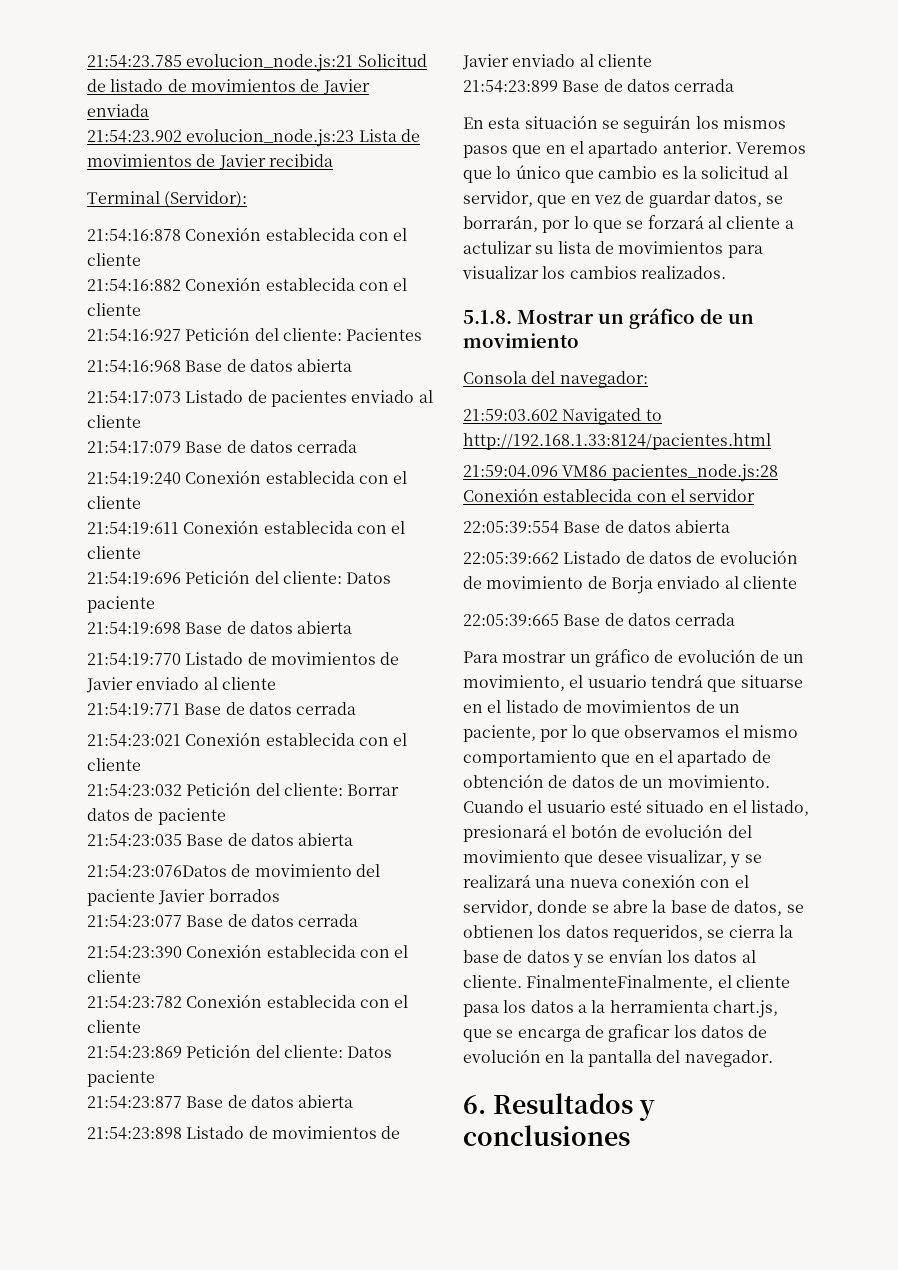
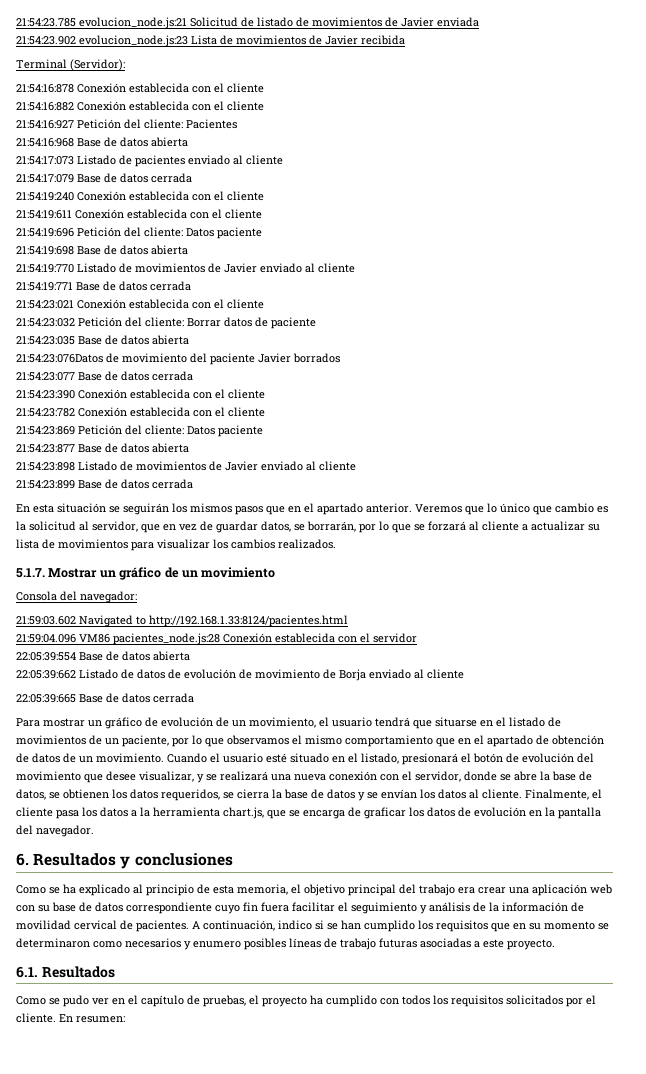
- Veremos que lo único que cambio es la solicitud al servidor, que en vez de guardar datos, se borrarán, por lo que se forzará al cliente a actulizar su lista de movimientos para visualizar los cambios realizados.
+ Veremos que lo único que cambio es la solicitud al servidor, que en vez de guardar datos, se borrarán, por lo que se forzará al cliente a actualizar su lista de movimientos para visualizar los cambios realizados.
- 5.1.8. Mostrar un gráfico de un movimiento
+ 5.1.7. Mostrar un gráfico de un movimiento
- FinalmenteFinalmente, el cliente pasa los datos a la herramienta chart.js, que se encarga de graficar los datos de evolución en la pantalla del navegador.
+ Finalmente, el cliente pasa los datos a la herramienta chart.js, que se encarga de graficar los datos de evolución en la pantalla del navegador.
+ Como se ha explicado al principio de esta memoria, el objetivo principal del trabajo era crear una aplicación web con su base de datos correspondiente cuyo fin fuera facilitar el seguimiento y análisis de la información de movilidad cervical de pacientes. A continuación, indico si se han cumplido los requisitos que en su momento se determinaron como necesarios y enumero posibles líneas de trabajo futuras asociadas a este proyecto.
+ 6.1. Resultados
+ Como se pudo ver en el capítulo de pruebas, el proyecto ha cumplido con todos los requisitos solicitados por el cliente. En resumen:

